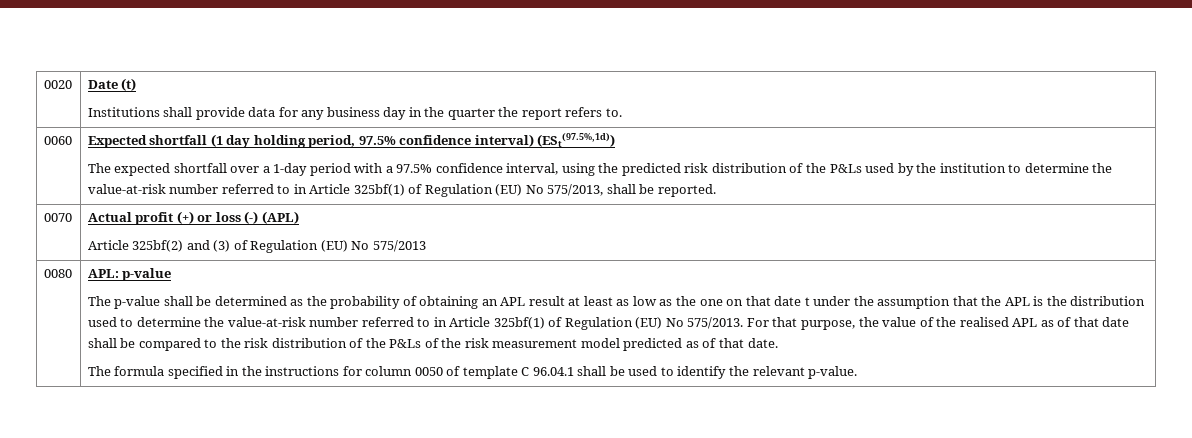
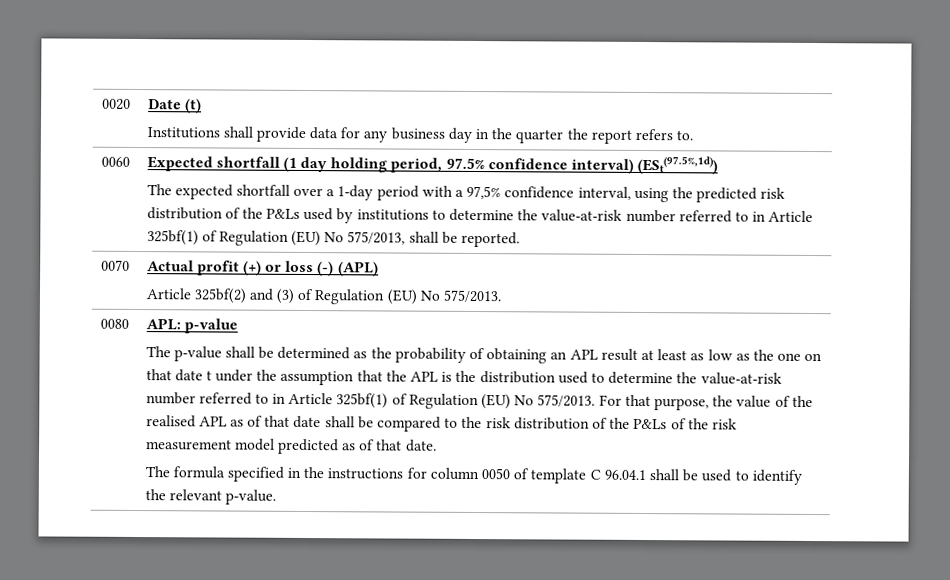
- The expected shortfall over a 1-day period with a 97.5% confidence interval, using the predicted risk distribution of the P&Ls used by the institution to determine the value-at-risk number referred to in Article 325bf(1) of Regulation (EU) No 575/2013, shall be reported.
+ The expected shortfall over a 1-day period with a 97,5% confidence interval, using the predicted risk distribution of the P&Ls used by institutions to determine the value-at-risk number referred to in Article 325bf(1) of Regulation (EU) No 575/2013, shall be reported.
  0070 | Actual profit (+) or loss (-) (APL)
- Article 325bf(2) and (3) of Regulation (EU) No 575/2013
+ Article 325bf(2) and (3) of Regulation (EU) No 575/2013.

